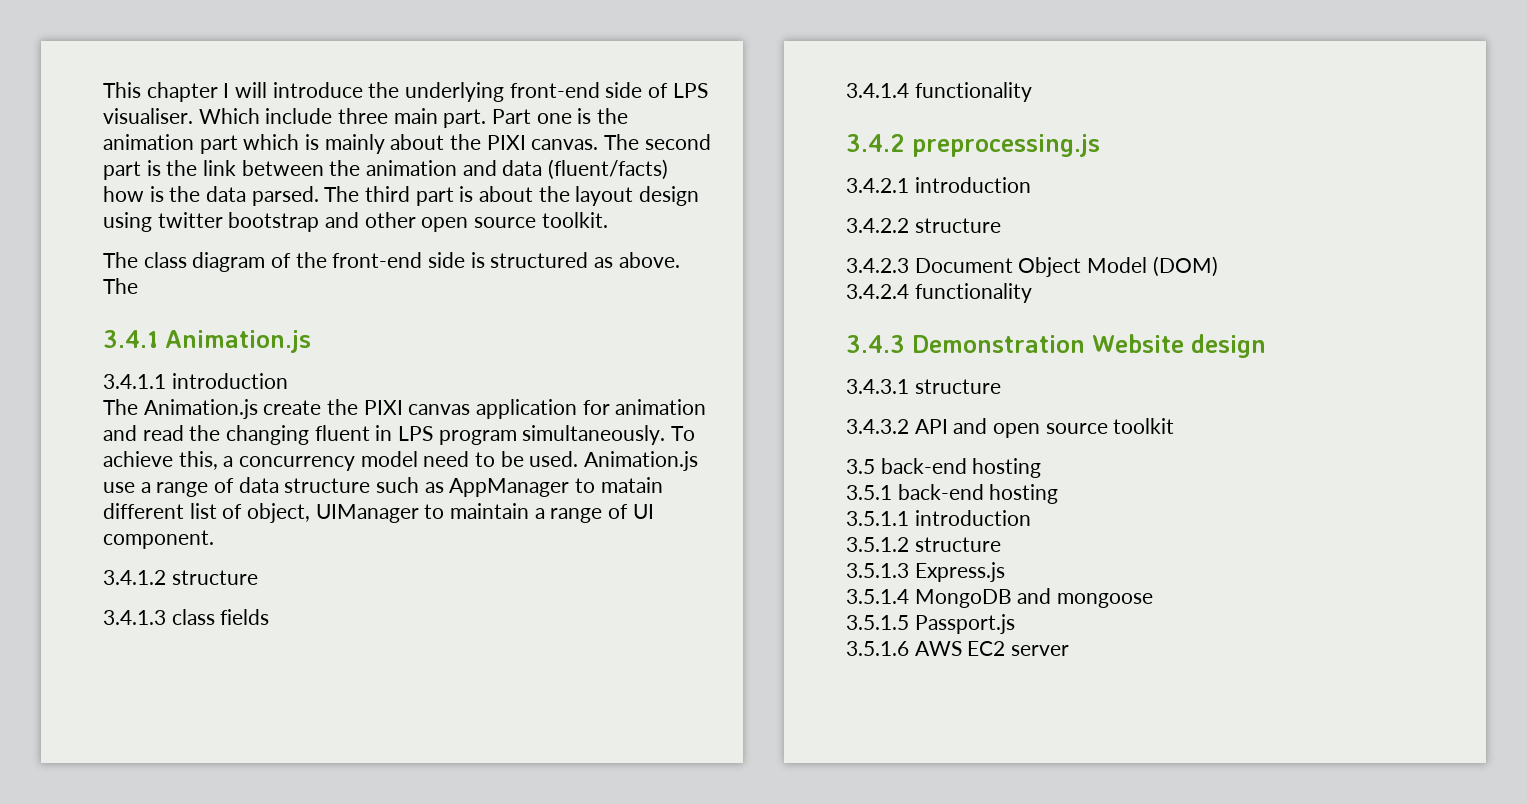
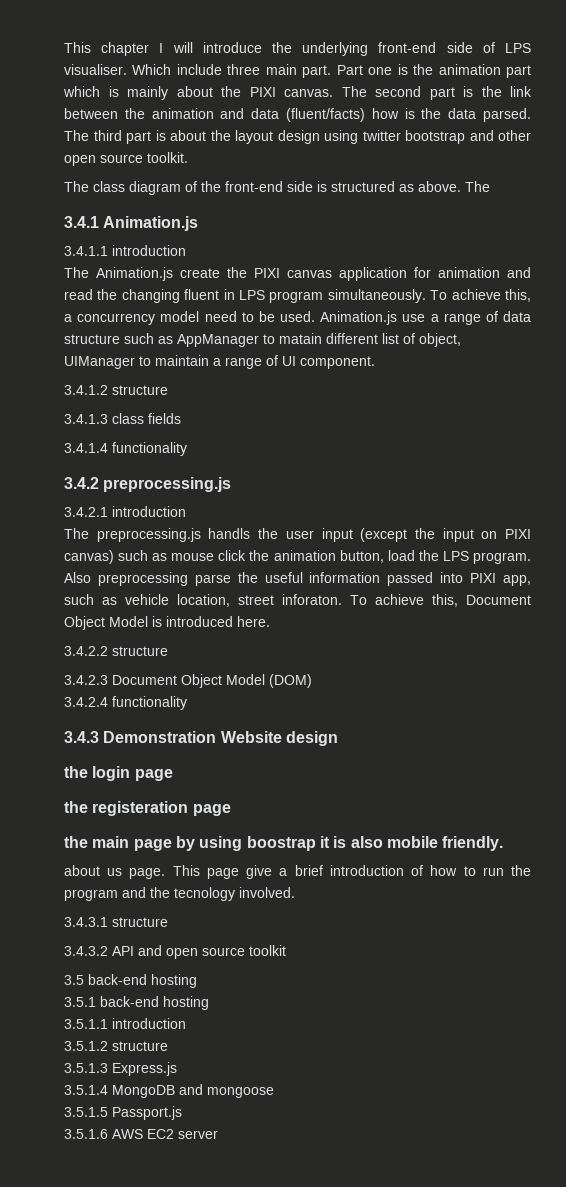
+ The preprocessing.js handls the user input (except the input on PIXI canvas) such as mouse click the animation button, load the LPS program. Also preprocessing parse the useful information passed into PIXI app, such as vehicle location, street inforaton. To achieve this, Document Object Model is introduced here.
+ the login page
+ the registeration page
+ the main page by using boostrap it is also mobile friendly.
+ about us page. This page give a brief introduction of how to run the program and the tecnology involved.

